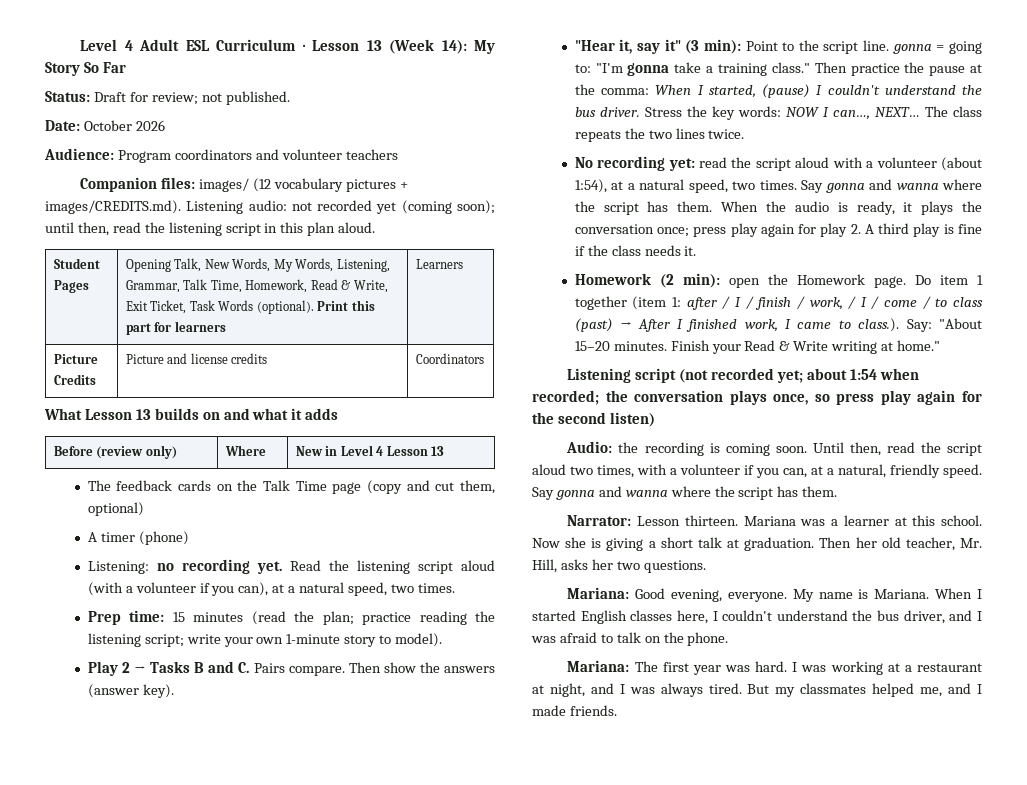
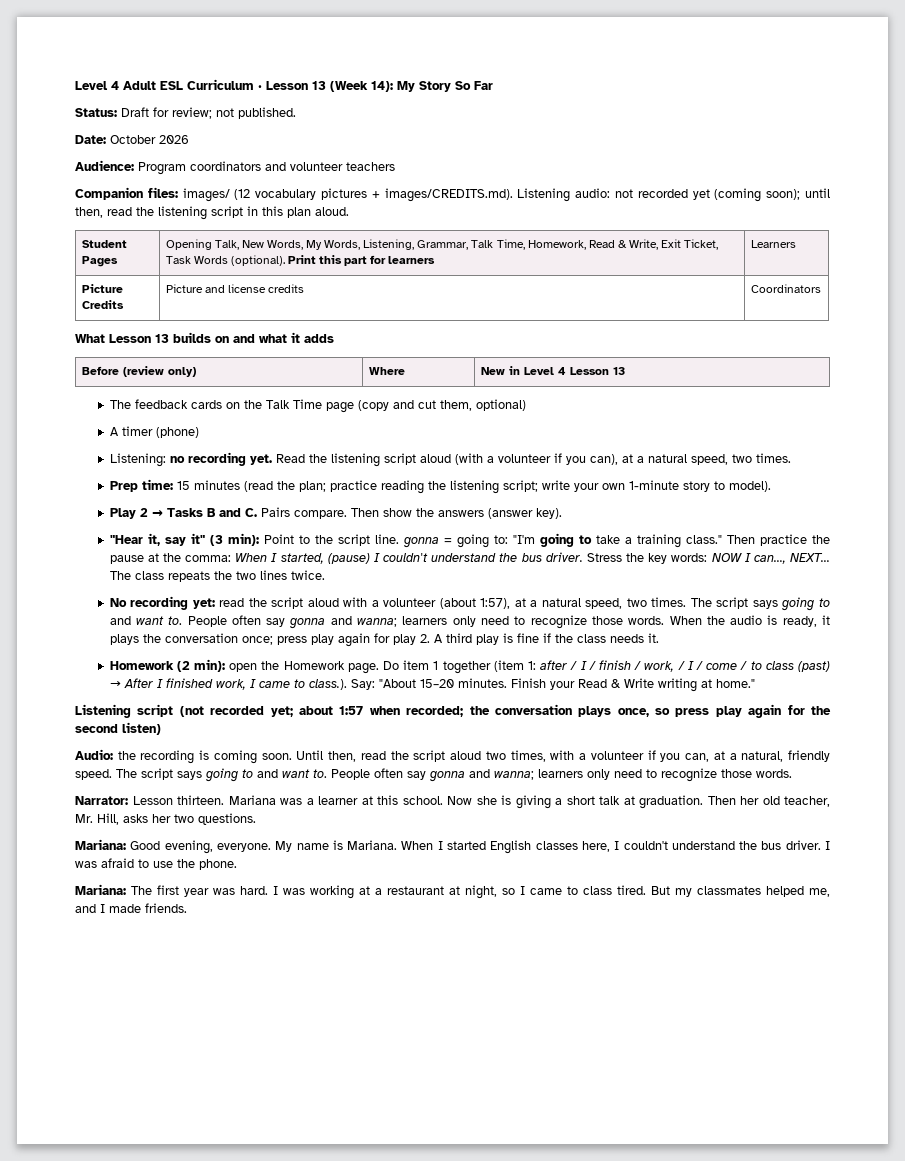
- "Hear it, say it" (3 min): Point to the script line. gonna = going to: "I'm gonna take a training class."
+ "Hear it, say it" (3 min): Point to the script line. gonna = going to: "I'm going to take a training class."
- No recording yet: read the script aloud with a volunteer (about 1:54), at a natural speed, two times. Say gonna and wanna where the script has them.
+ No recording yet: read the script aloud with a volunteer (about 1:57), at a natural speed, two times. The script says going to and want to. People often say gonna and wanna; learners only need to recognize those words.
- Listening script (not recorded yet; about 1:54 when recorded; the conversation plays once, so press play again for the second listen)
+ Listening script (not recorded yet; about 1:57 when recorded; the conversation plays once, so press play again for the second listen)
- Until then, read the script aloud two times, with a volunteer if you can, at a natural, friendly speed. Say gonna and wanna where the script has them.
+ Until then, read the script aloud two times, with a volunteer if you can, at a natural, friendly speed. The script says going to and want to. People often say gonna and wanna; learners only need to recognize those words.
- When I started English classes here, I couldn't understand the bus driver, and I was afraid to talk on the phone.
+ When I started English classes here, I couldn't understand the bus driver. I was afraid to use the phone.
- I was working at a restaurant at night, and I was always tired.
+ I was working at a restaurant at night, so I came to class tired.

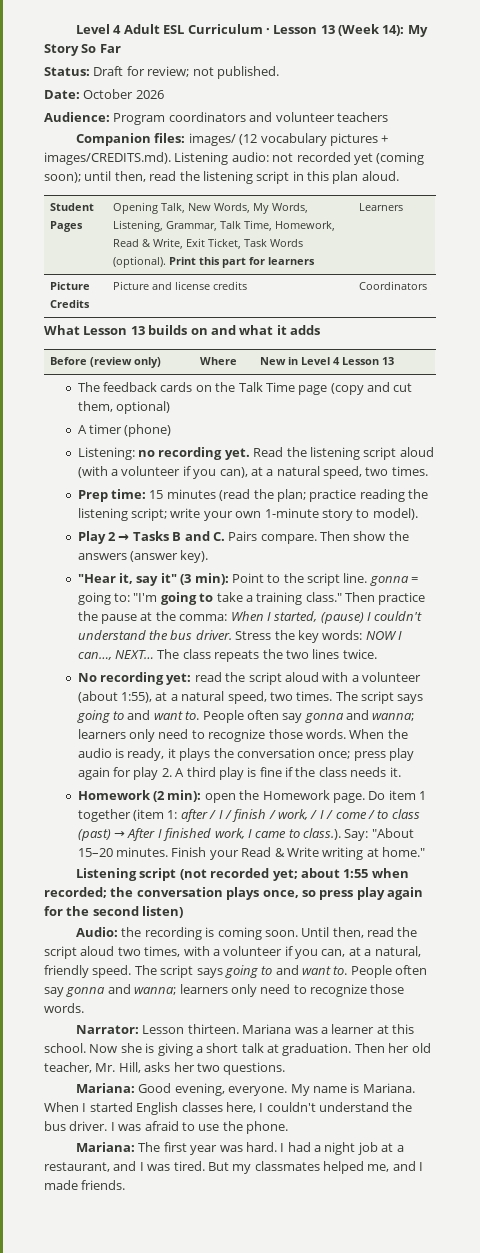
- No recording yet: read the script aloud with a volunteer (about 1:57), at a natural speed, two times.
+ No recording yet: read the script aloud with a volunteer (about 1:55), at a natural speed, two times.
- Listening script (not recorded yet; about 1:57 when recorded; the conversation plays once, so press play again for the second listen)
+ Listening script (not recorded yet; about 1:55 when recorded; the conversation plays once, so press play again for the second listen)
- I was working at a restaurant at night, so I came to class tired.
+ I had a night job at a restaurant, and I was tired.

